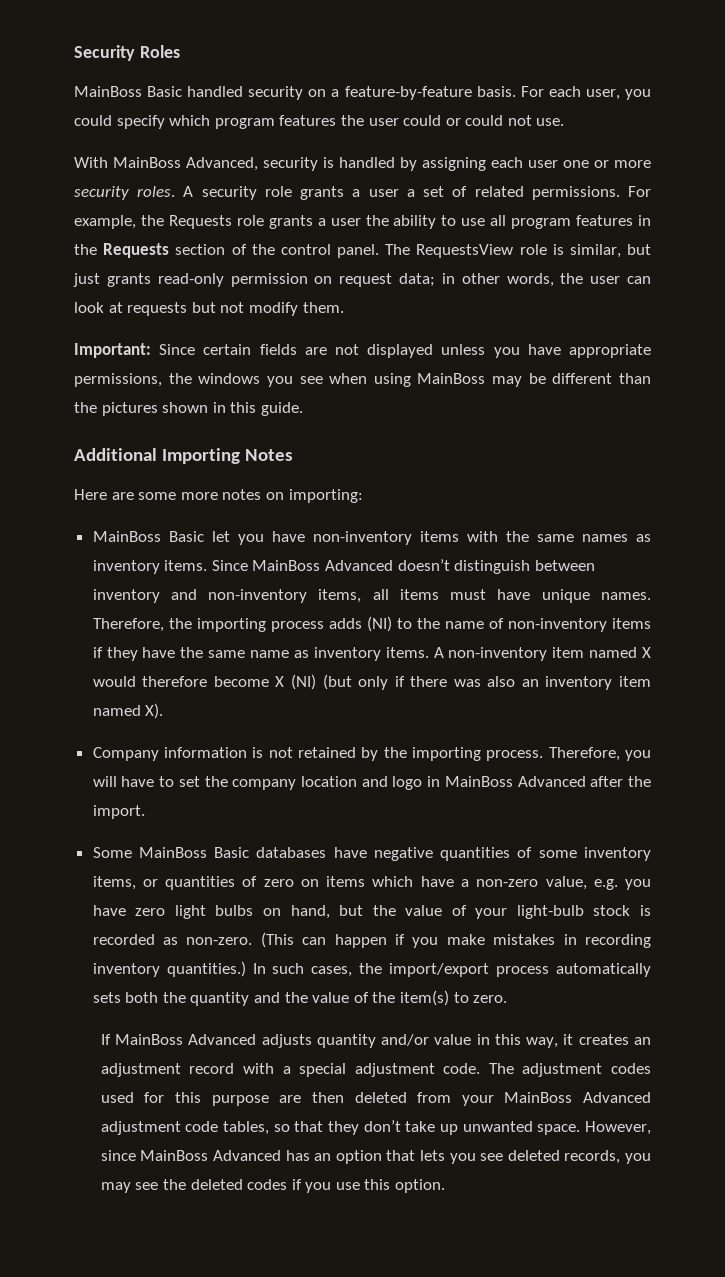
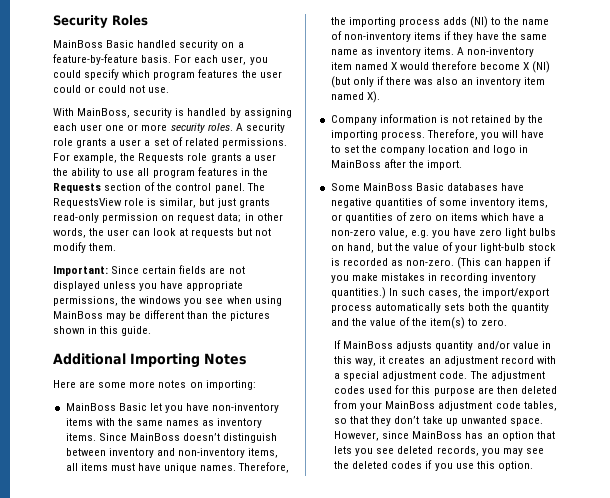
- With MainBoss Advanced, security is handled by assigning each user one or more security roles.
+ With MainBoss, security is handled by assigning each user one or more security roles.
- Since MainBoss Advanced doesn’t distinguish between inventory and non-inventory items, all items must have unique names.
+ Since MainBoss doesn’t distinguish between inventory and non-inventory items, all items must have unique names.
- Therefore, you will have to set the company location and logo in MainBoss Advanced after the import.
+ Therefore, you will have to set the company location and logo in MainBoss after the import.
- If MainBoss Advanced adjusts quantity and/or value in this way, it creates an adjustment record with a special adjustment code.
+ If MainBoss adjusts quantity and/or value in this way, it creates an adjustment record with a special adjustment code.
- The adjustment codes used for this purpose are then deleted from your MainBoss Advanced adjustment code tables, so that they don’t take up unwanted space.
+ The adjustment codes used for this purpose are then deleted from your MainBoss adjustment code tables, so that they don’t take up unwanted space.
- However, since MainBoss Advanced has an option that lets you see deleted records, you may see the deleted codes if you use this option.
+ However, since MainBoss has an option that lets you see deleted records, you may see the deleted codes if you use this option.

